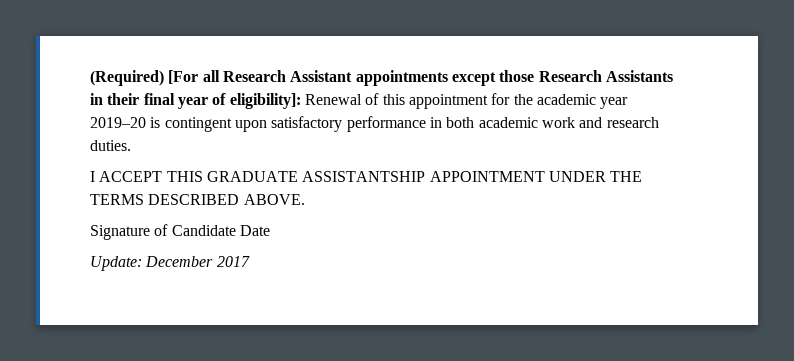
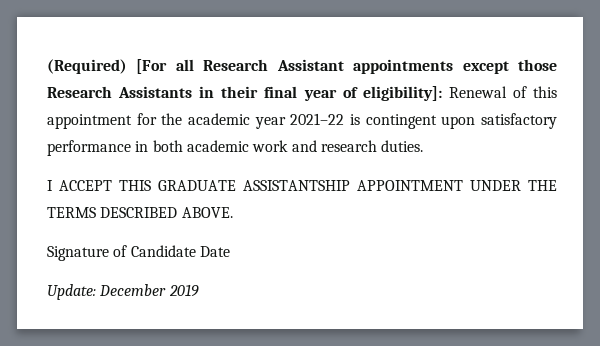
- (Required) [For all Research Assistant appointments except those Research Assistants in their final year of eligibility]: Renewal of this appointment for the academic year 2019–20 is contingent upon satisfactory performance in both academic work and research duties.
+ (Required) [For all Research Assistant appointments except those Research Assistants in their final year of eligibility]: Renewal of this appointment for the academic year 2021–22 is contingent upon satisfactory performance in both academic work and research duties.
- Update: December 2017
+ Update: December 2019

